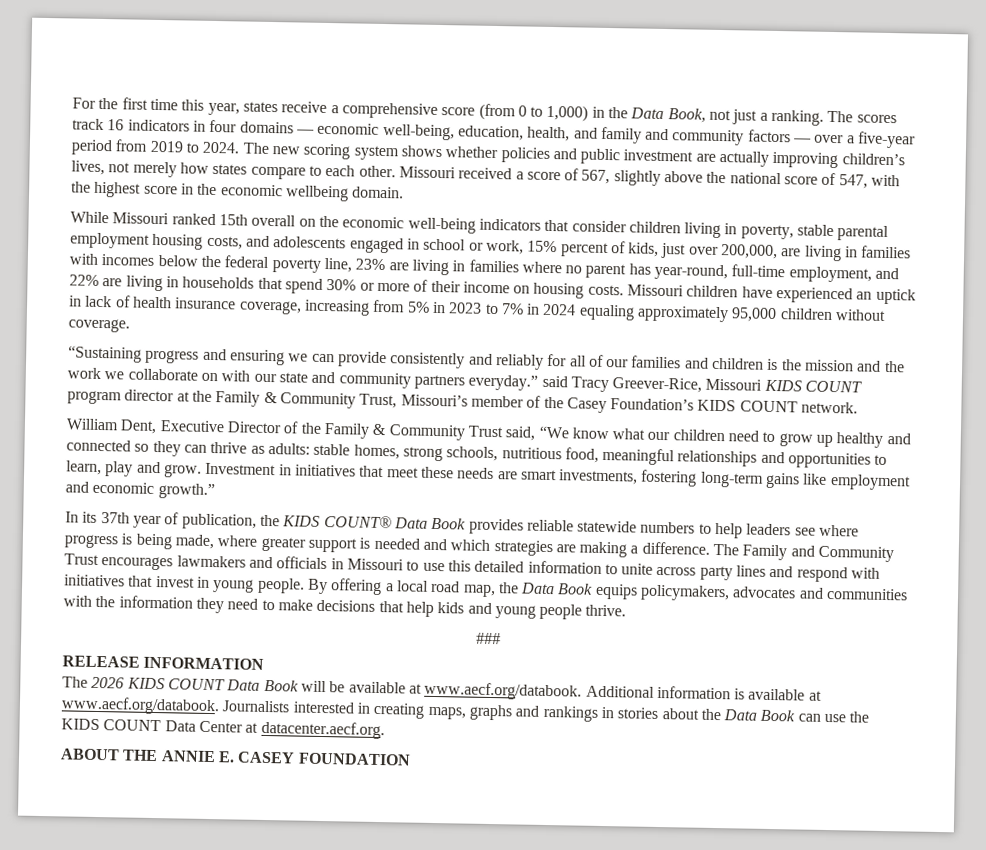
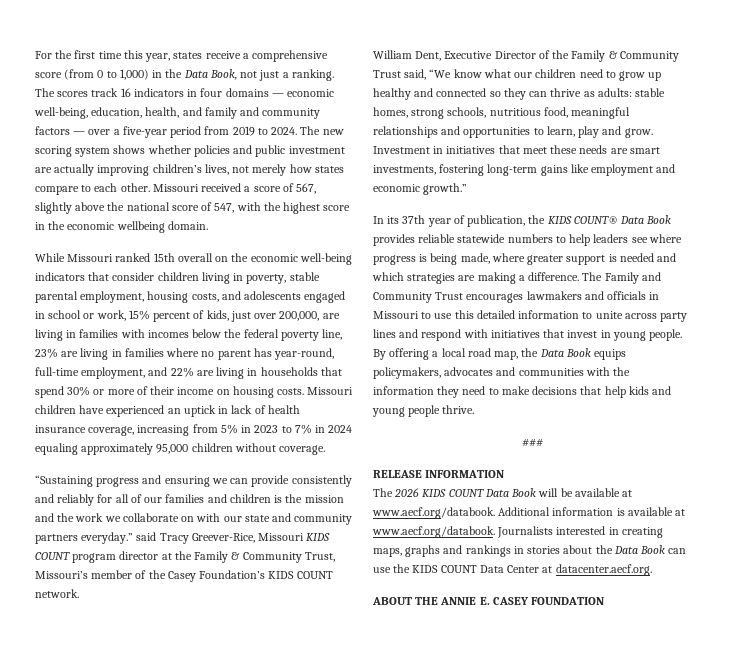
- While Missouri ranked 15th overall on the economic well-being indicators that consider children living in poverty, stable parental employment housing costs, and adolescents engaged in school or work, 15% percent of kids, just over 200,000, are living in families with incomes below the federal poverty line, 23% are living in families where no parent has year-round, full-time employment, and 22% are living in households that spend 30% or more of their income on housing costs.
+ While Missouri ranked 15th overall on the economic well-being indicators that consider children living in poverty, stable parental employment, housing costs, and adolescents engaged in school or work, 15% percent of kids, just over 200,000, are living in families with incomes below the federal poverty line, 23% are living in families where no parent has year-round, full-time employment, and 22% are living in households that spend 30% or more of their income on housing costs.

